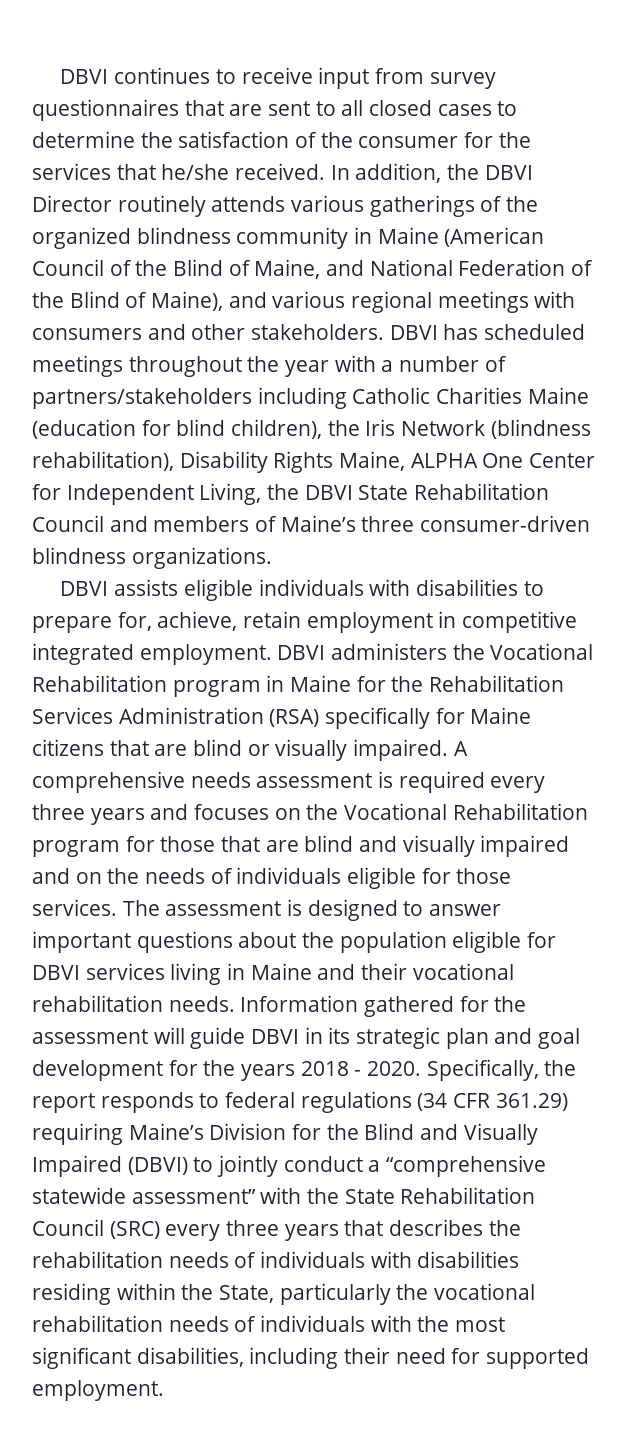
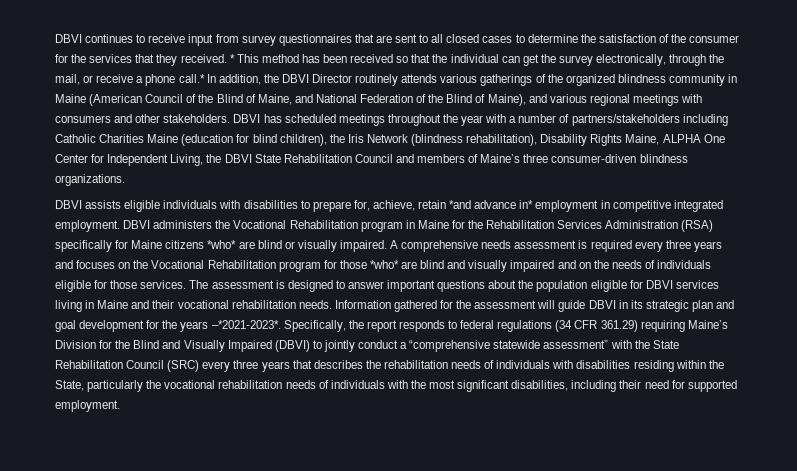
- DBVI continues to receive input from survey questionnaires that are sent to all closed cases to determine the satisfaction of the consumer for the services that he/she received. In addition, the DBVI Director routinely attends various gatherings of the organized blindness community in Maine (American Council of the Blind of Maine, and National Federation of the Blind of Maine), and various regional meetings with consumers and other stakeholders.
+ DBVI continues to receive input from survey questionnaires that are sent to all closed cases to determine the satisfaction of the consumer for the services that they received. * This method has been received so that the individual can get the survey electronically, through the mail, or receive a phone call.* In addition, the DBVI Director routinely attends various gatherings of the organized blindness community in Maine (American Council of the Blind of Maine, and National Federation of the Blind of Maine), and various regional meetings with consumers and other stakeholders.
- DBVI assists eligible individuals with disabilities to prepare for, achieve, retain employment in competitive integrated employment.
+ DBVI assists eligible individuals with disabilities to prepare for, achieve, retain *and advance in* employment in competitive integrated employment.
- DBVI administers the Vocational Rehabilitation program in Maine for the Rehabilitation Services Administration (RSA) specifically for Maine citizens that are blind or visually impaired.
+ DBVI administers the Vocational Rehabilitation program in Maine for the Rehabilitation Services Administration (RSA) specifically for Maine citizens *who* are blind or visually impaired.
- A comprehensive needs assessment is required every three years and focuses on the Vocational Rehabilitation program for those that are blind and visually impaired and on the needs of individuals eligible for those services.
+ A comprehensive needs assessment is required every three years and focuses on the Vocational Rehabilitation program for those *who* are blind and visually impaired and on the needs of individuals eligible for those services.
- Information gathered for the assessment will guide DBVI in its strategic plan and goal development for the years 2018 - 2020.
+ Information gathered for the assessment will guide DBVI in its strategic plan and goal development for the years –*2021-2023*.

